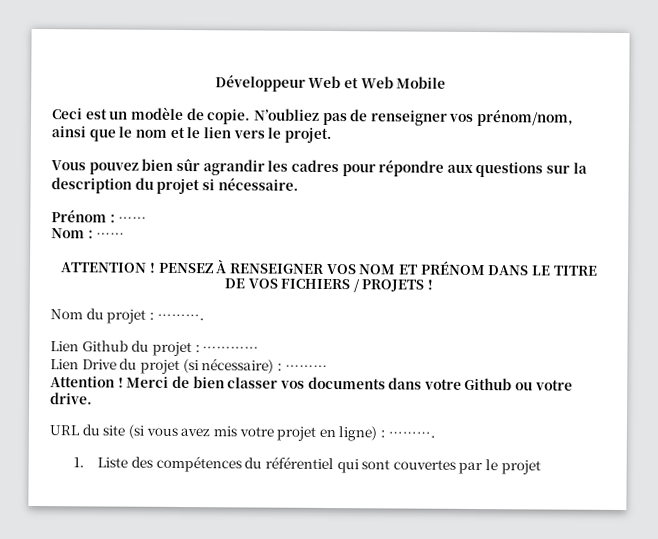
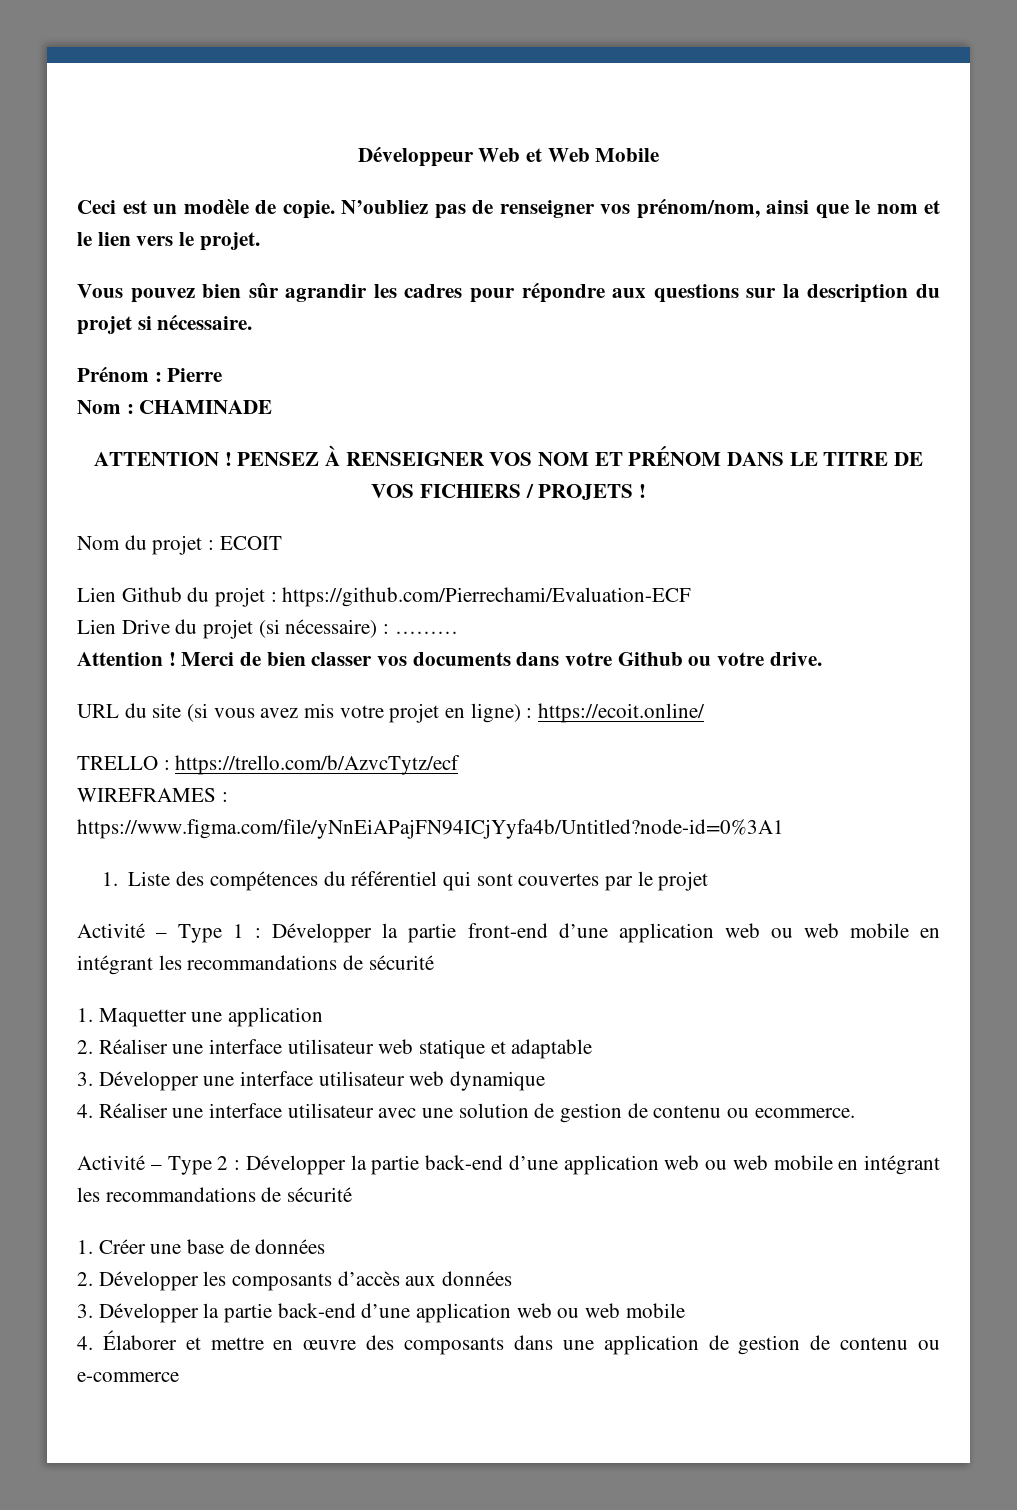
- Prénom : ……
+ Prénom : Pierre
- Nom : ……
+ Nom : CHAMINADE
- Nom du projet : ……….
+ Nom du projet : ECOIT
- Lien Github du projet : …………
+ Lien Github du projet : https://github.com/Pierrechami/Evaluation-ECF
- URL du site (si vous avez mis votre projet en ligne) : ……….
+ URL du site (si vous avez mis votre projet en ligne) : https://ecoit.online/
+ TRELLO : https://trello.com/b/AzvcTytz/ecf
+ WIREFRAMES : https://www.figma.com/file/yNnEiAPajFN94ICjYyfa4b/Untitled?node-id=0%3A1
+ Activité – Type 1 : Développer la partie front-end d’une application web ou web mobile en intégrant les recommandations de sécurité
+ 1. Maquetter une application
+ 2. Réaliser une interface utilisateur web statique et adaptable
+ 3. Développer une interface utilisateur web dynamique
+ 4. Réaliser une interface utilisateur avec une solution de gestion de contenu ou ecommerce.
+ Activité – Type 2 : Développer la partie back-end d’une application web ou web mobile en intégrant les recommandations de sécurité
+ 1. Créer une base de données
+ 2. Développer les composants d’accès aux données
+ 3. Développer la partie back-end d’une application web ou web mobile
+ 4. Élaborer et mettre en œuvre des composants dans une application de gestion de contenu ou e-commerce

